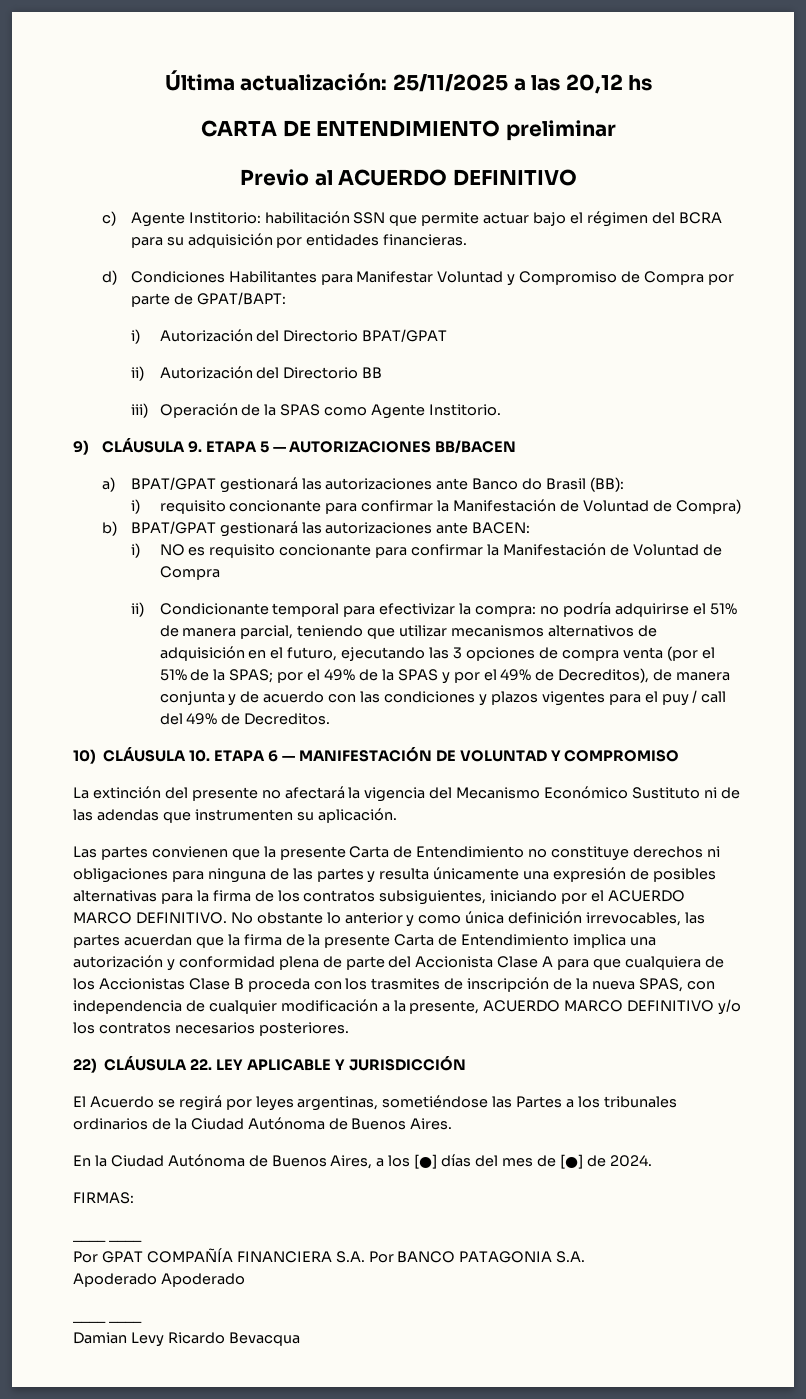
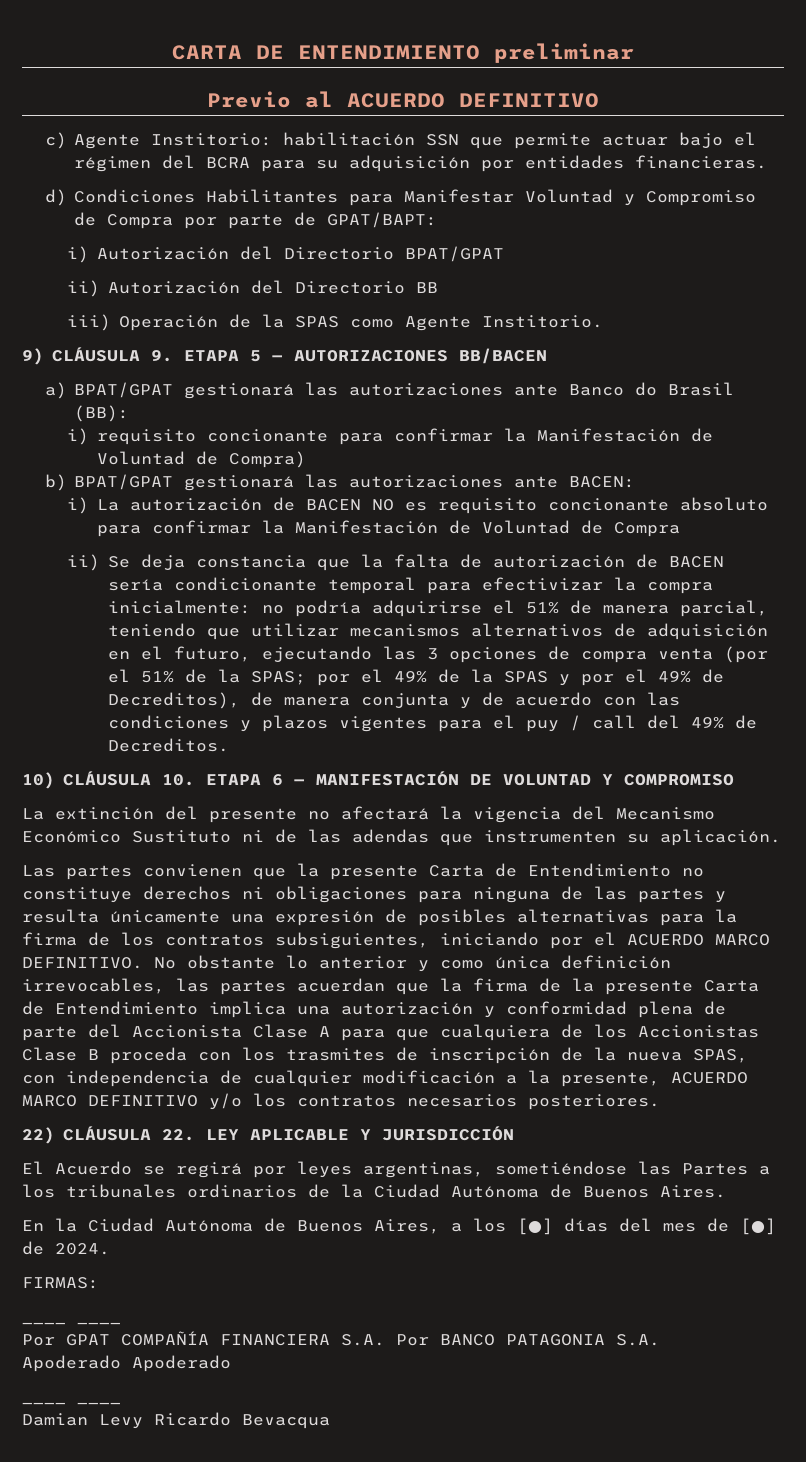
- Última actualización: 25/11/2025 a las 20,12 hs
- i) NO es requisito concionante para confirmar la Manifestación de Voluntad de Compra
+ i) La autorización de BACEN NO es requisito concionante absoluto para confirmar la Manifestación de Voluntad de Compra
- ii) Condicionante temporal para efectivizar la compra:
+ ii) Se deja constancia que la falta de autorización de BACEN sería condicionante temporal para efectivizar la compra inicialmente:

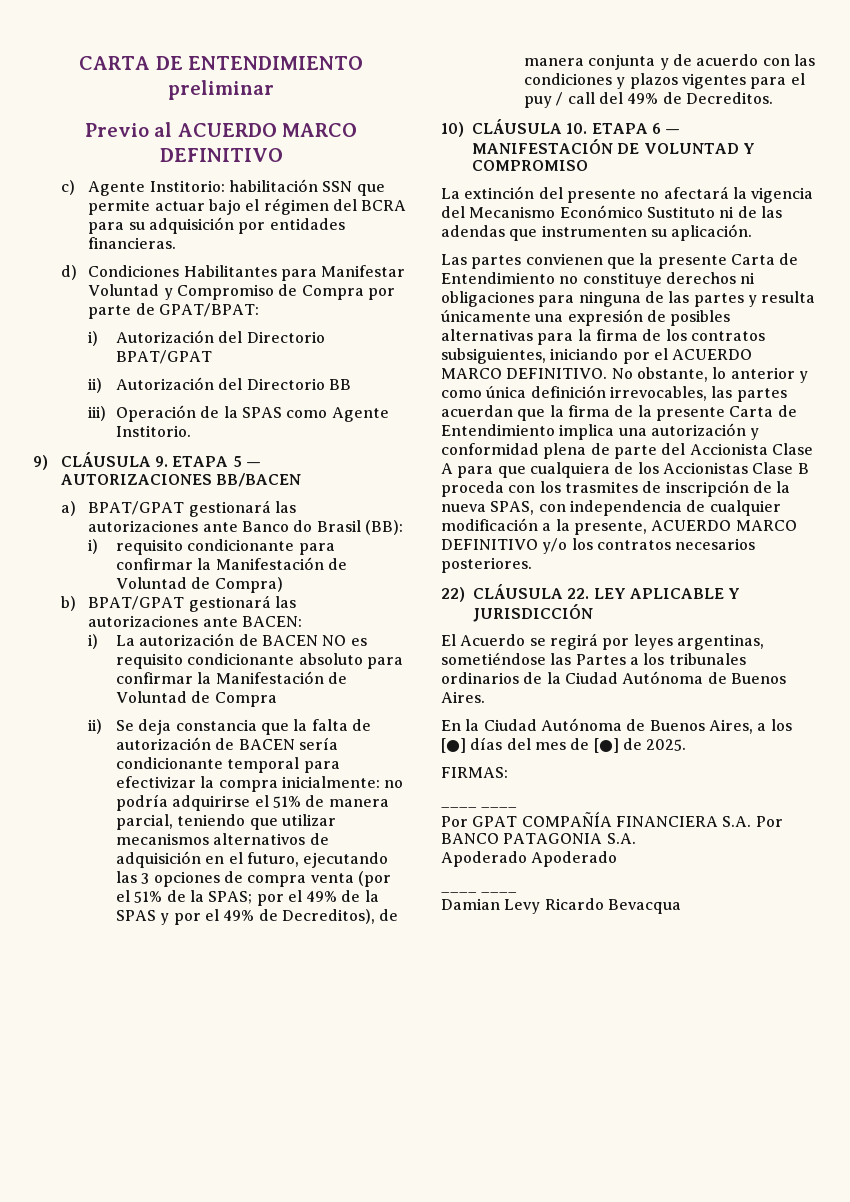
- Previo al ACUERDO DEFINITIVO
+ Previo al ACUERDO MARCO DEFINITIVO
- d) Condiciones Habilitantes para Manifestar Voluntad y Compromiso de Compra por parte de GPAT/BAPT:
+ d) Condiciones Habilitantes para Manifestar Voluntad y Compromiso de Compra por parte de GPAT/BPAT:
- i) requisito concionante para confirmar la Manifestación de Voluntad de Compra)
+ i) requisito condicionante para confirmar la Manifestación de Voluntad de Compra)
- i) La autorización de BACEN NO es requisito concionante absoluto para confirmar la Manifestación de Voluntad de Compra
+ i) La autorización de BACEN NO es requisito condicionante absoluto para confirmar la Manifestación de Voluntad de Compra
- No obstante lo anterior y como única definición irrevocables, las partes acuerdan que la firma de la presente Carta de Entendimiento implica una autorización y conformidad plena de parte del Accionista Clase A para que cualquiera de los Accionistas Clase B proceda con los trasmites de inscripción de la nueva SPAS, con independencia de cualquier modificación a la presente, ACUERDO MARCO DEFINITIVO y/o los contratos necesarios posteriores.
+ No obstante, lo anterior y como única definición irrevocables, las partes acuerdan que la firma de la presente Carta de Entendimiento implica una autorización y conformidad plena de parte del Accionista Clase A para que cualquiera de los Accionistas Clase B proceda con los trasmites de inscripción de la nueva SPAS, con independencia de cualquier modificación a la presente, ACUERDO MARCO DEFINITIVO y/o los contratos necesarios posteriores.
- En la Ciudad Autónoma de Buenos Aires, a los [●] días del mes de [●] de 2024.
+ En la Ciudad Autónoma de Buenos Aires, a los [●] días del mes de [●] de 2025.

